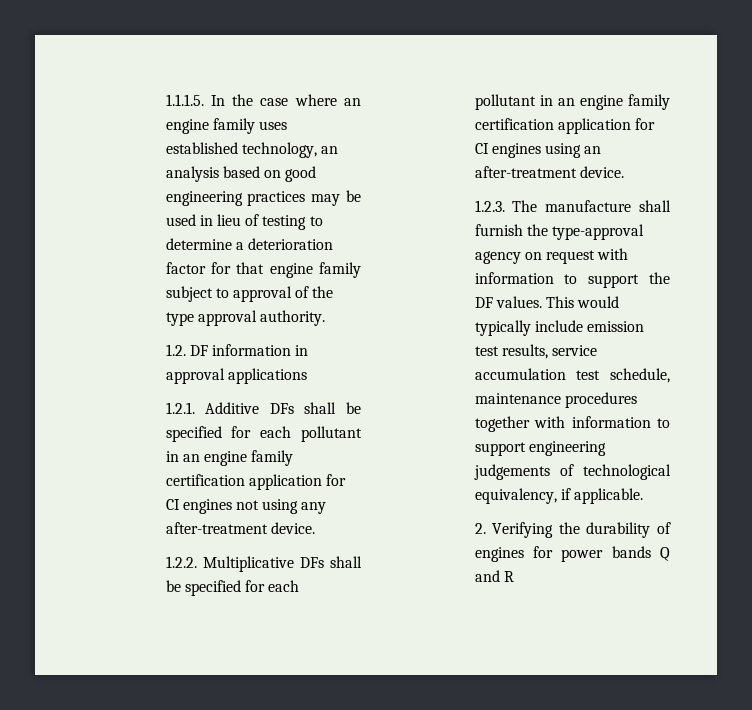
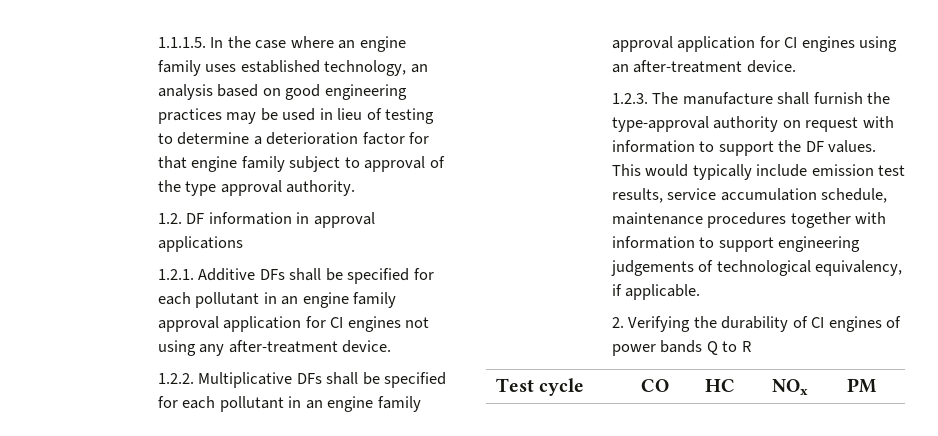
- 1.2.1. Additive DFs shall be specified for each pollutant in an engine family certification application for CI engines not using any after-treatment device.
+ 1.2.1. Additive DFs shall be specified for each pollutant in an engine family approval application for CI engines not using any after-treatment device.
- 1.2.2. Multiplicative DFs shall be specified for each pollutant in an engine family certification application for CI engines using an after-treatment device.
+ 1.2.2. Multiplicative DFs shall be specified for each pollutant in an engine family approval application for CI engines using an after-treatment device.
- 1.2.3. The manufacture shall furnish the type-approval agency on request with information to support the DF values.
+ 1.2.3. The manufacture shall furnish the type-approval authority on request with information to support the DF values.
- This would typically include emission test results, service accumulation test schedule, maintenance procedures together with information to support engineering judgements of technological equivalency, if applicable.
+ This would typically include emission test results, service accumulation schedule, maintenance procedures together with information to support engineering judgements of technological equivalency, if applicable.
- 2. Verifying the durability of engines for power bands Q and R
+ 2. Verifying the durability of CI engines of power bands Q to R
+ Test cycle | CO | HC | NOx | PM

